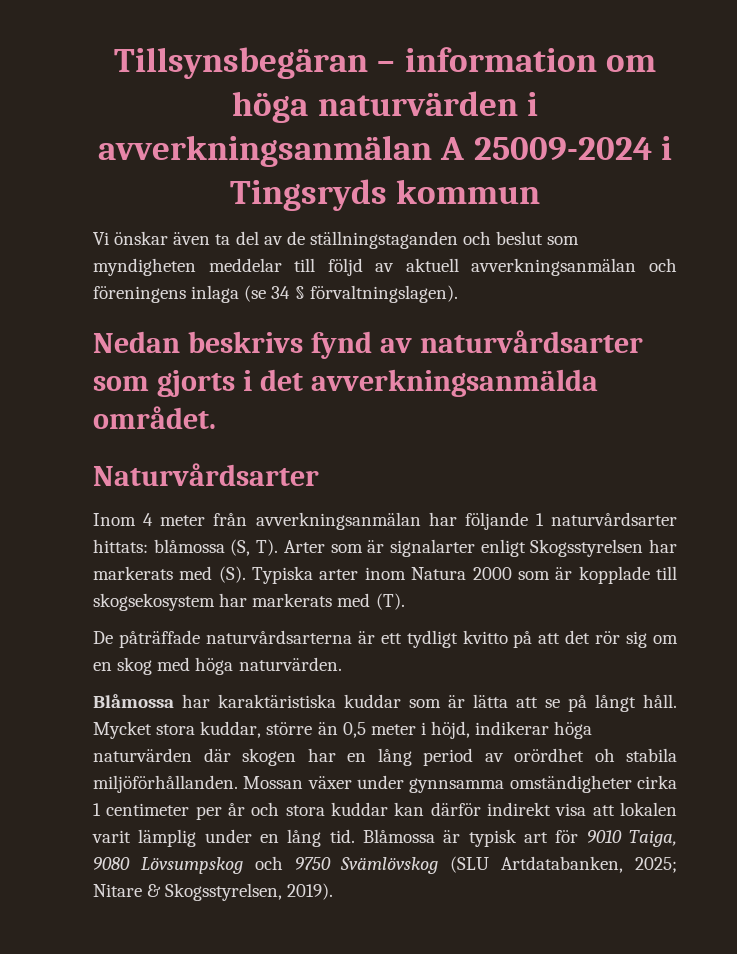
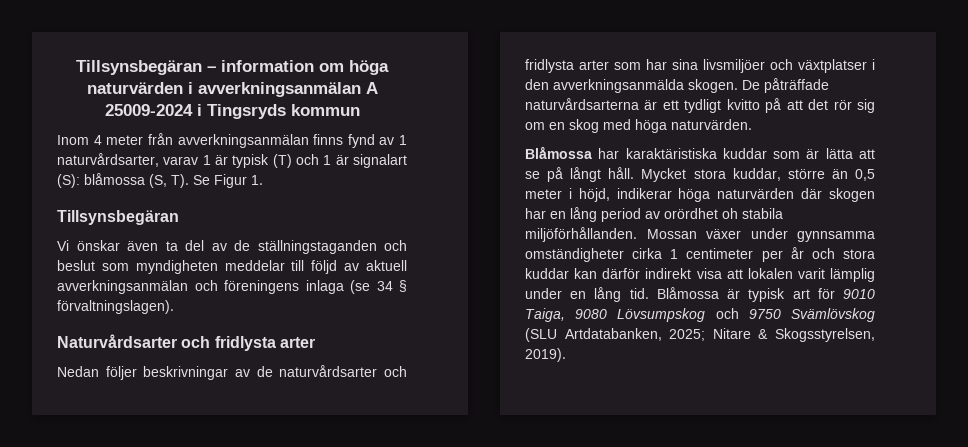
+ Inom 4 meter från avverkningsanmälan finns fynd av 1 naturvårdsarter, varav 1 är typisk (T) och 1 är signalart (S): blåmossa (S, T). Se Figur 1.
+ Tillsynsbegäran
- Nedan beskrivs fynd av naturvårdsarter som gjorts i det avverkningsanmälda området.
- Naturvårdsarter
- Inom 4 meter från avverkningsanmälan har följande 1 naturvårdsarter hittats: blåmossa (S, T). Arter som är signalarter enligt Skogsstyrelsen har markerats med (S). Typiska arter inom Natura 2000 som är kopplade till skogsekosystem har markerats med (T).
- De påträffade naturvårdsarterna är ett tydligt kvitto på att det rör sig om en skog med höga naturvärden.
+ Naturvårdsarter och fridlysta arter
+ Nedan följer beskrivningar av de naturvårdsarter och fridlysta arter som har sina livsmiljöer och växtplatser i den avverkningsanmälda skogen. De påträffade naturvårdsarterna är ett tydligt kvitto på att det rör sig om en skog med höga naturvärden.

